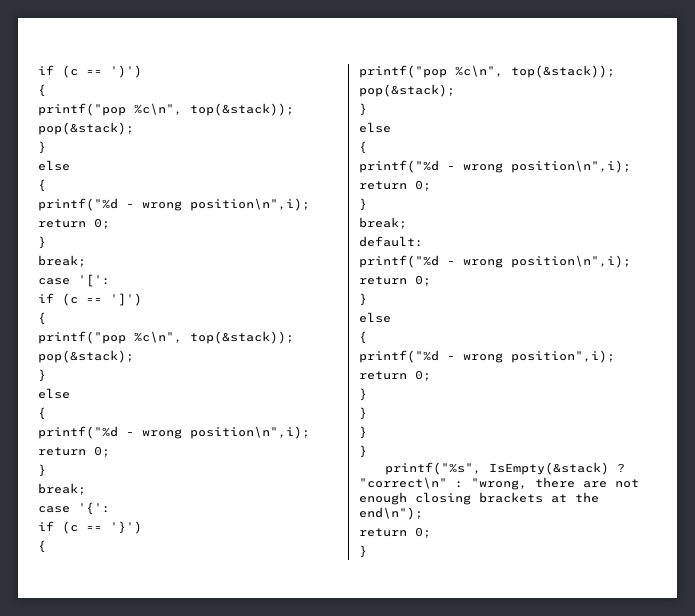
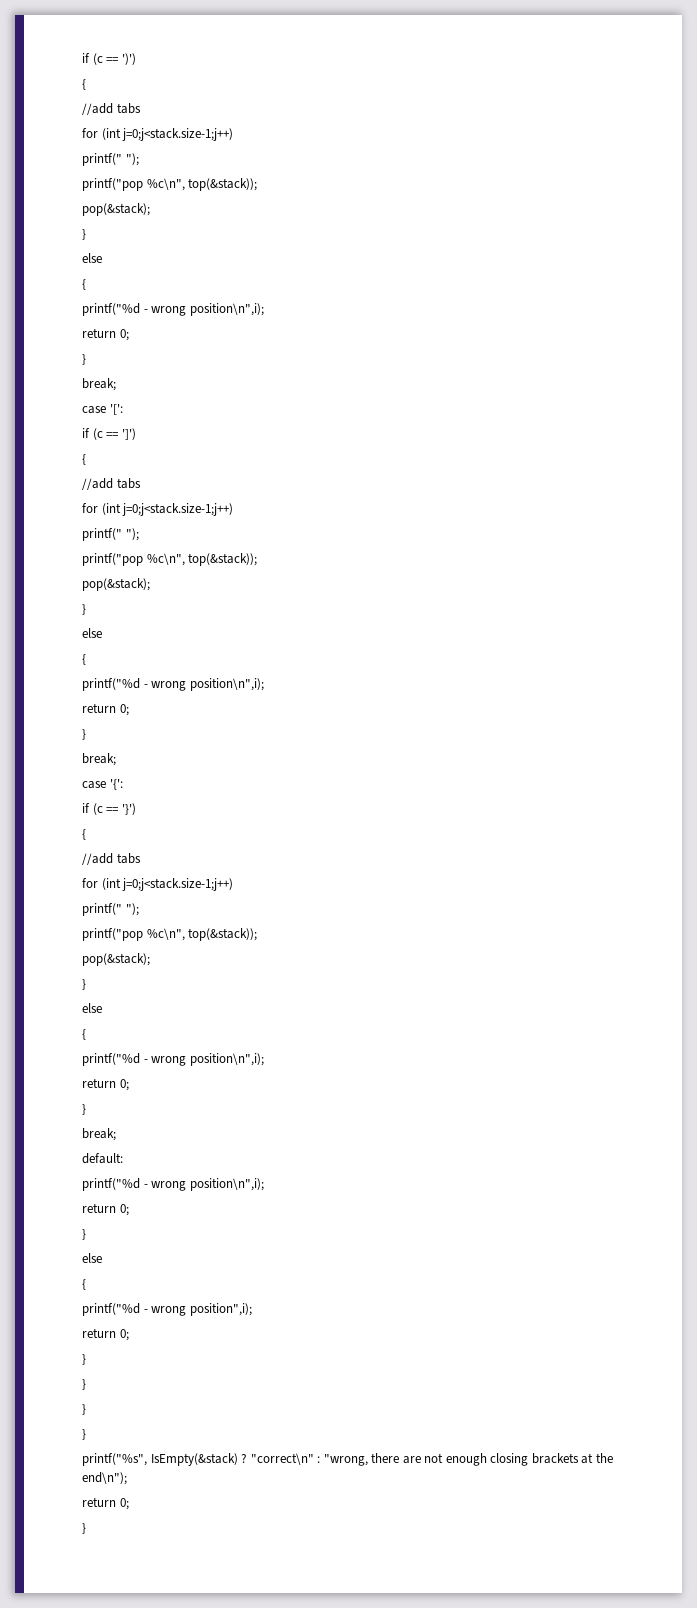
  if (c == ')')
  {
+ //add tabs
+ for (int j=0;j<stack.size-1;j++)
+ printf(" ");
  if (c == ']')
  {
+ //add tabs
+ for (int j=0;j<stack.size-1;j++)
+ printf(" ");
  if (c == '}')
  {
+ //add tabs
+ for (int j=0;j<stack.size-1;j++)
+ printf(" ");

